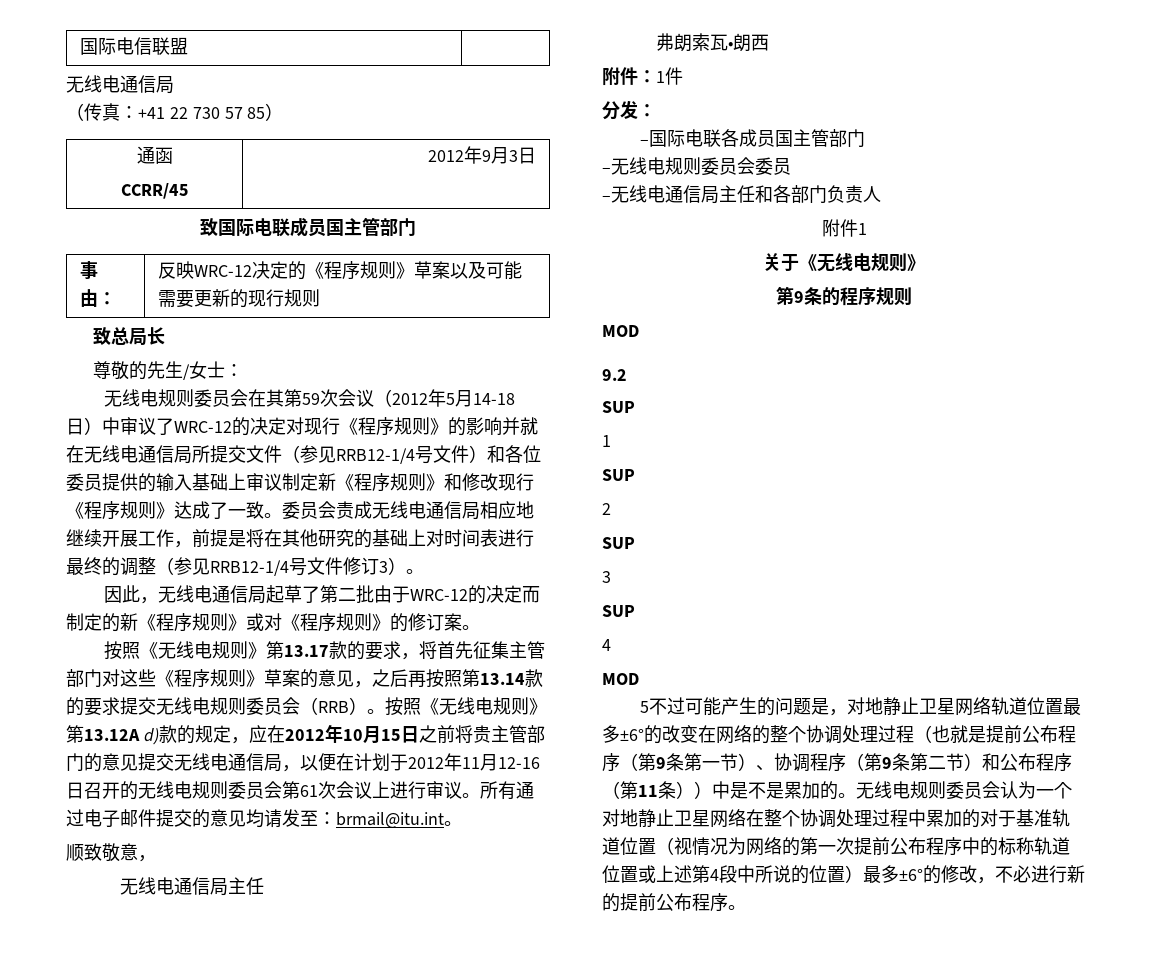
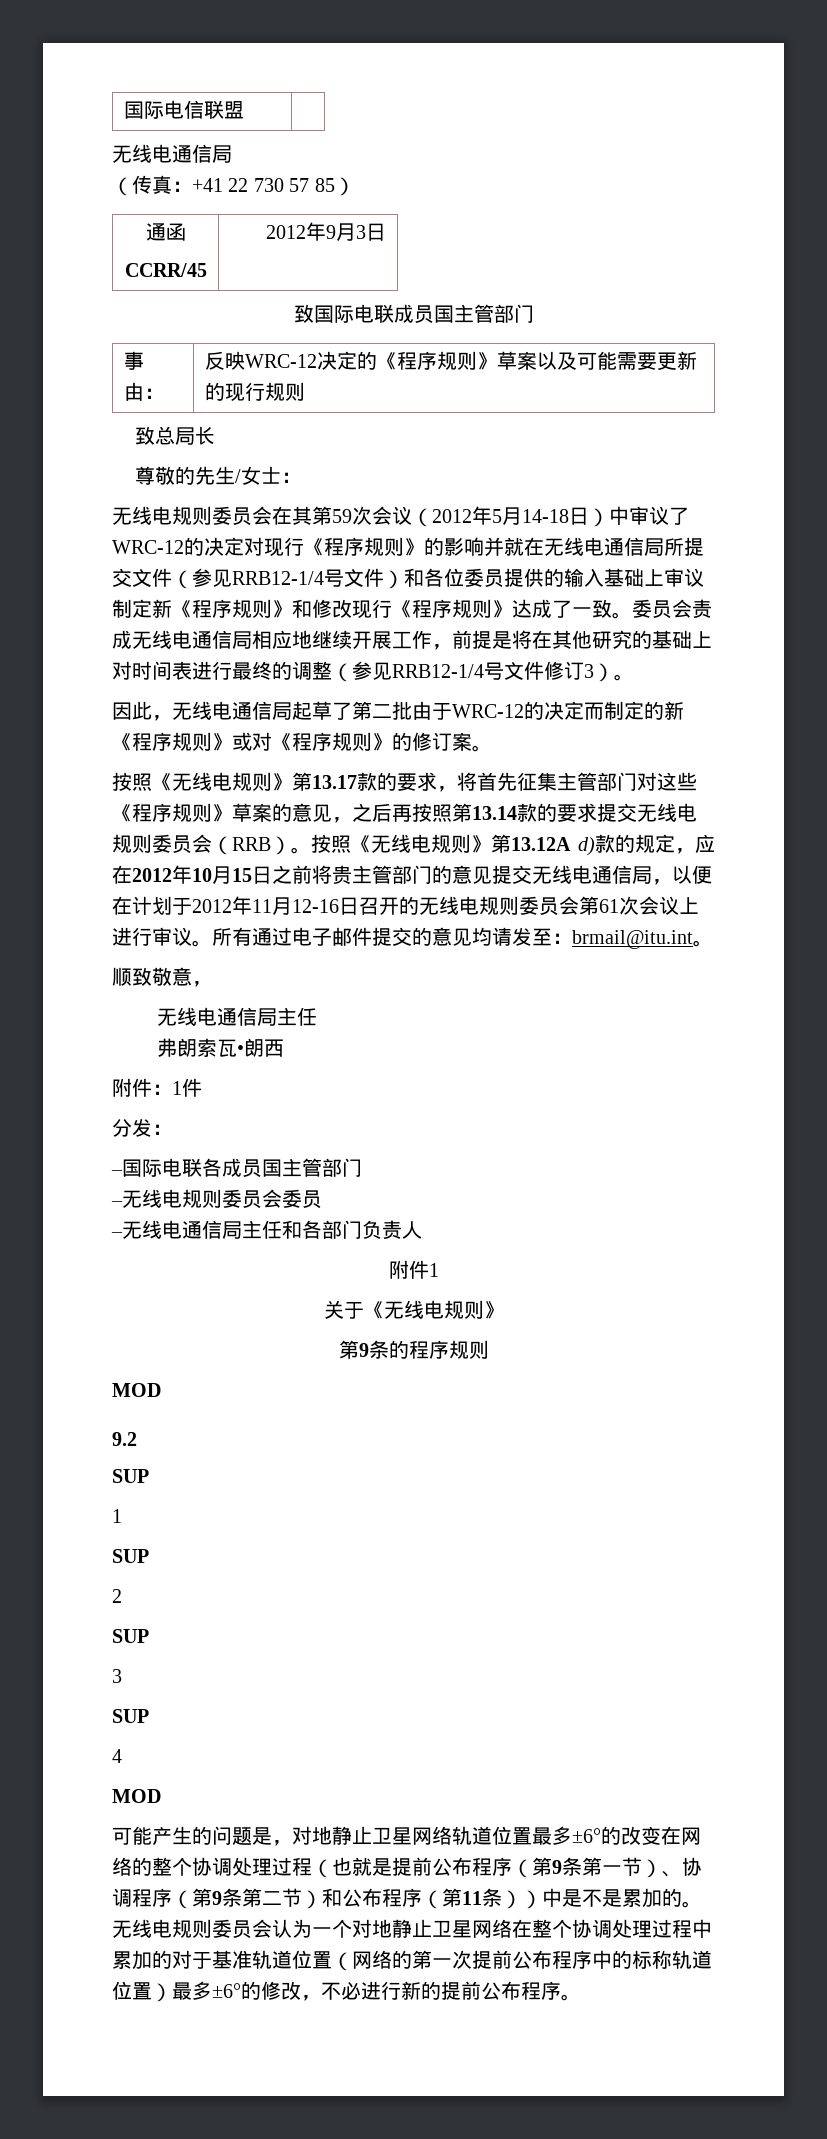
- 5不过可能产生的问题是，对地静止卫星网络轨道位置最多±6°的改变在网络的整个协调处理过程（也就是提前公布程序（第9条第一节）、协调程序（第9条第二节）和公布程序（第11条））中是不是累加的。
+ 可能产生的问题是，对地静止卫星网络轨道位置最多±6°的改变在网络的整个协调处理过程（也就是提前公布程序（第9条第一节）、协调程序（第9条第二节）和公布程序（第11条））中是不是累加的。
- 无线电规则委员会认为一个对地静止卫星网络在整个协调处理过程中累加的对于基准轨道位置（视情况为网络的第一次提前公布程序中的标称轨道位置或上述第4段中所说的位置）最多±6°的修改，不必进行新的提前公布程序。
+ 无线电规则委员会认为一个对地静止卫星网络在整个协调处理过程中累加的对于基准轨道位置（网络的第一次提前公布程序中的标称轨道位置）最多±6°的修改，不必进行新的提前公布程序。

